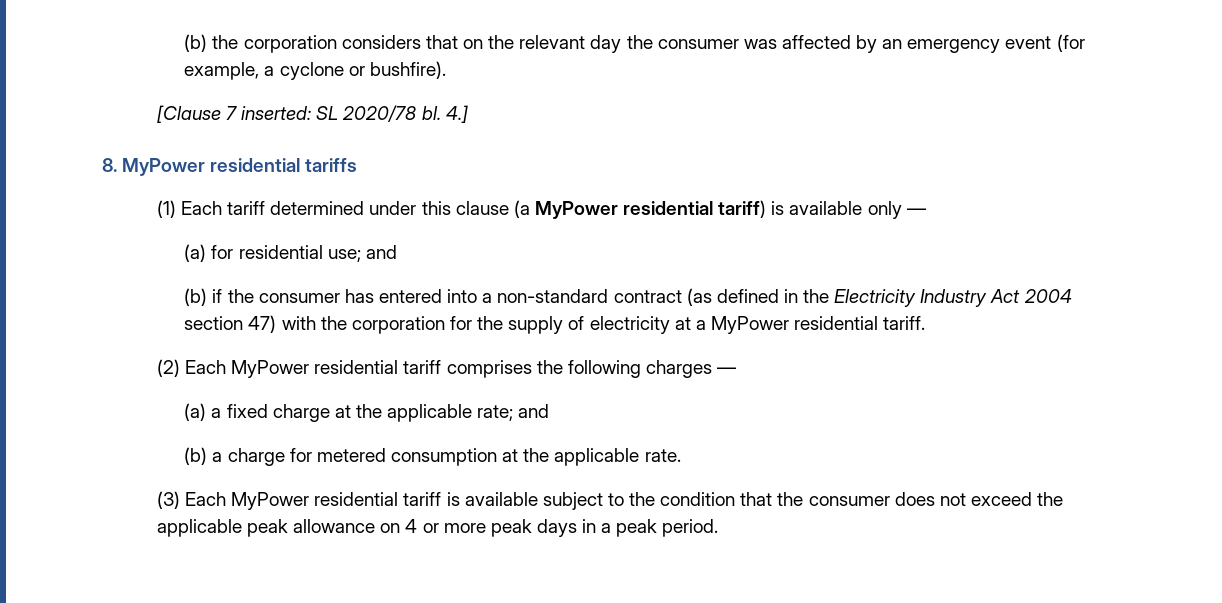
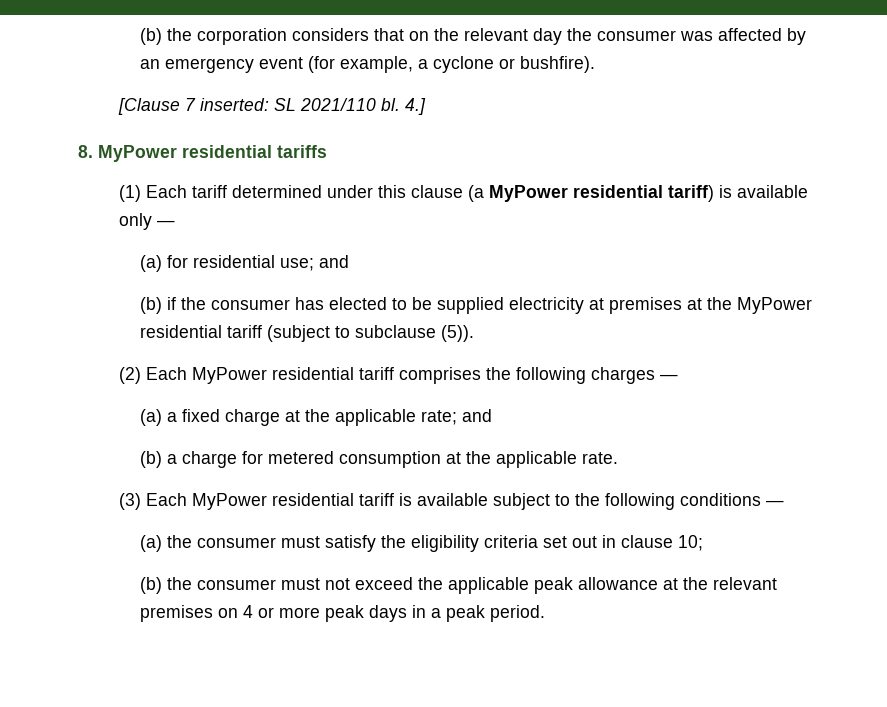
- [Clause 7 inserted: SL 2020/78 bl.
+ [Clause 7 inserted: SL 2021/110 bl.
- (b) if the consumer has entered into a non-standard contract (as defined in the Electricity Industry Act 2004 section 47) with the corporation for the supply of electricity at a MyPower residential tariff.
+ (b) if the consumer has elected to be supplied electricity at premises at the MyPower residential tariff (subject to subclause (5)).
- (3) Each MyPower residential tariff is available subject to the condition that the consumer does not exceed the applicable peak allowance on 4 or more peak days in a peak period.
+ (3) Each MyPower residential tariff is available subject to the following conditions —
+ (a) the consumer must satisfy the eligibility criteria set out in clause 10;
+ (b) the consumer must not exceed the applicable peak allowance at the relevant premises on 4 or more peak days in a peak period.

